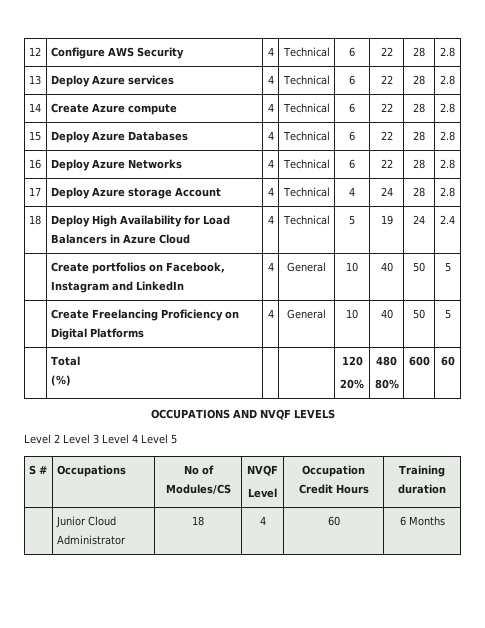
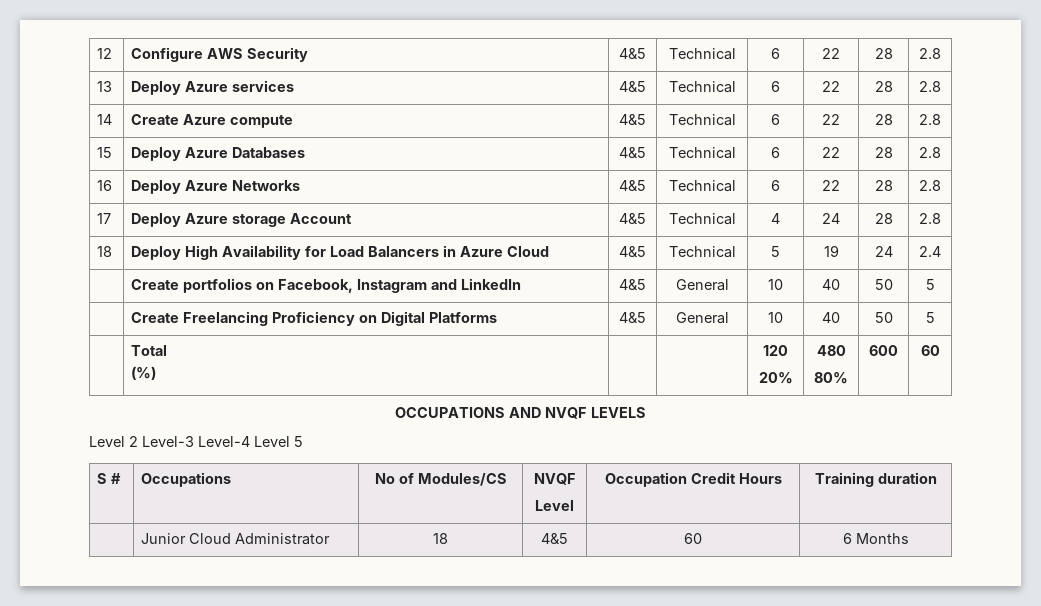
- 12 | Configure AWS Security | 4 | Technical | 6 | 22 | 28 | 2.8
+ 12 | Configure AWS Security | 4&5 | Technical | 6 | 22 | 28 | 2.8
- 13 | Deploy Azure services | 4 | Technical | 6 | 22 | 28 | 2.8
+ 13 | Deploy Azure services | 4&5 | Technical | 6 | 22 | 28 | 2.8
- 14 | Create Azure compute | 4 | Technical | 6 | 22 | 28 | 2.8
+ 14 | Create Azure compute | 4&5 | Technical | 6 | 22 | 28 | 2.8
- 15 | Deploy Azure Databases | 4 | Technical | 6 | 22 | 28 | 2.8
+ 15 | Deploy Azure Databases | 4&5 | Technical | 6 | 22 | 28 | 2.8
- 16 | Deploy Azure Networks | 4 | Technical | 6 | 22 | 28 | 2.8
+ 16 | Deploy Azure Networks | 4&5 | Technical | 6 | 22 | 28 | 2.8
- 17 | Deploy Azure storage Account | 4 | Technical | 4 | 24 | 28 | 2.8
+ 17 | Deploy Azure storage Account | 4&5 | Technical | 4 | 24 | 28 | 2.8
- 18 | Deploy High Availability for Load Balancers in Azure Cloud | 4 | Technical | 5 | 19 | 24 | 2.4
+ 18 | Deploy High Availability for Load Balancers in Azure Cloud | 4&5 | Technical | 5 | 19 | 24 | 2.4
- | Create portfolios on Facebook, Instagram and LinkedIn | 4 | General | 10 | 40 | 50 | 5
+ | Create portfolios on Facebook, Instagram and LinkedIn | 4&5 | General | 10 | 40 | 50 | 5
- | Create Freelancing Proficiency on Digital Platforms | 4 | General | 10 | 40 | 50 | 5
+ | Create Freelancing Proficiency on Digital Platforms | 4&5 | General | 10 | 40 | 50 | 5
- Level 2 Level 3 Level 4 Level 5
+ Level 2 Level-3 Level-4 Level 5
- | Junior Cloud Administrator | 18 | 4 | 60 | 6 Months
+ | Junior Cloud Administrator | 18 | 4&5 | 60 | 6 Months

